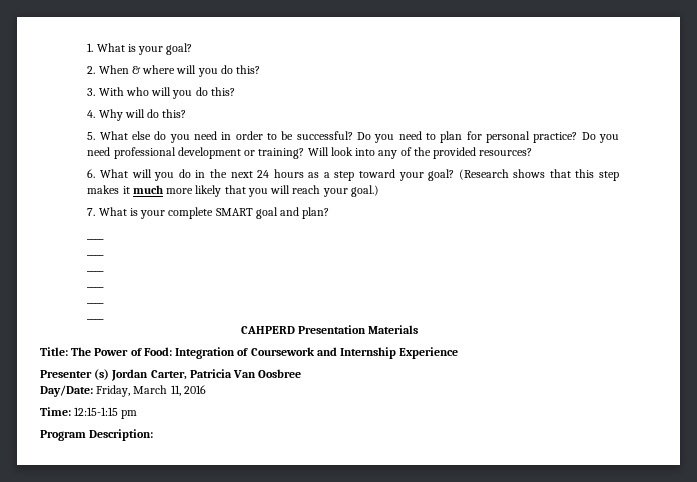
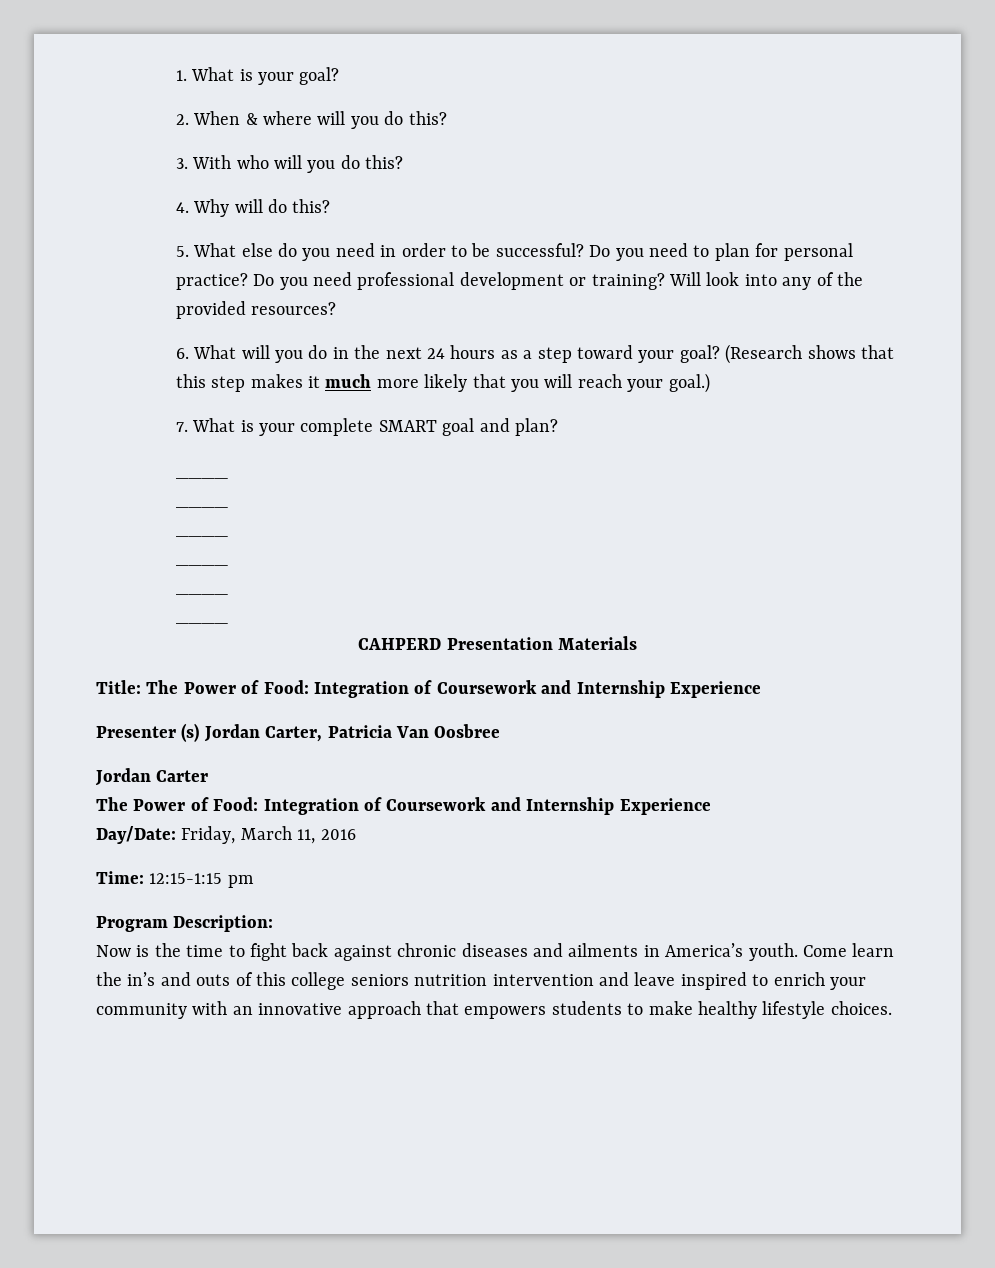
+ Jordan Carter
+ The Power of Food: Integration of Coursework and Internship Experience
+ Now is the time to fight back against chronic diseases and ailments in America’s youth. Come learn the in’s and outs of this college seniors nutrition intervention and leave inspired to enrich your community with an innovative approach that empowers students to make healthy lifestyle choices.

